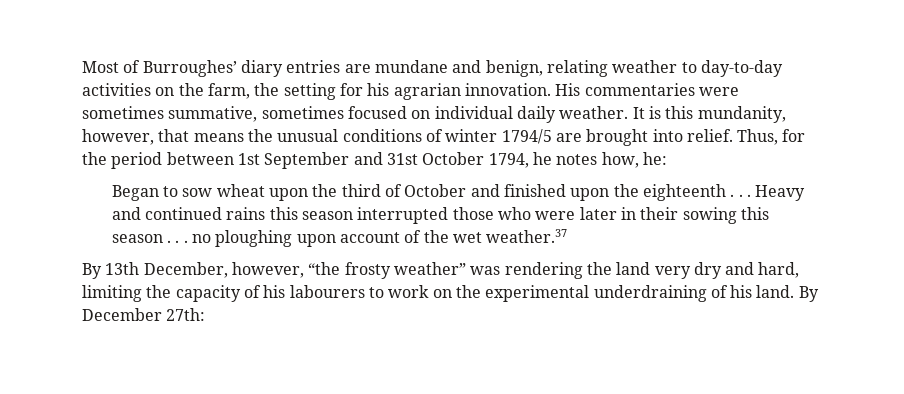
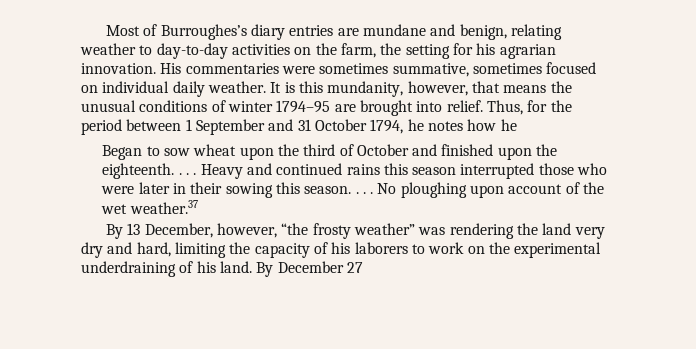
- Most of Burroughes’ diary entries are mundane and benign, relating weather to day-to-day activities on the farm, the setting for his agrarian innovation.
+ Most of Burroughes’s diary entries are mundane and benign, relating weather to day-to-day activities on the farm, the setting for his agrarian innovation.
- It is this mundanity, however, that means the unusual conditions of winter 1794/5 are brought into relief.
+ It is this mundanity, however, that means the unusual conditions of winter 1794–95 are brought into relief.
- Thus, for the period between 1st September and 31st October 1794, he notes how, he:
+ Thus, for the period between 1 September and 31 October 1794, he notes how he
- Began to sow wheat upon the third of October and finished upon the eighteenth . . .
+ Began to sow wheat upon the third of October and finished upon the eighteenth. . . .
- Heavy and continued rains this season interrupted those who were later in their sowing this season . . . no ploughing upon account of the wet weather.37
+ Heavy and continued rains this season interrupted those who were later in their sowing this season. . . . No ploughing upon account of the wet weather.37
- By 13th December, however, “the frosty weather” was rendering the land very dry and hard, limiting the capacity of his labourers to work on the experimental underdraining of his land.
+ By 13 December, however, “the frosty weather” was rendering the land very dry and hard, limiting the capacity of his laborers to work on the experimental underdraining of his land.
- By December 27th:
+ By December 27

